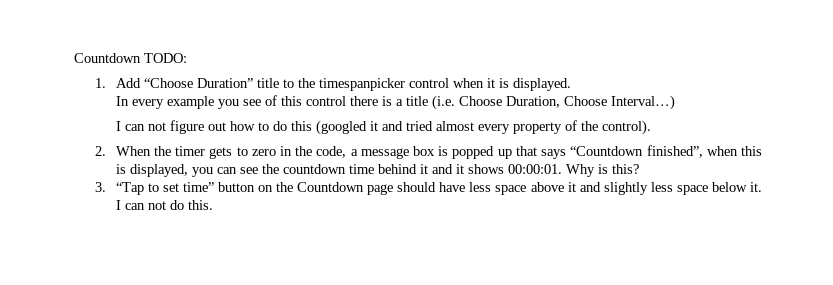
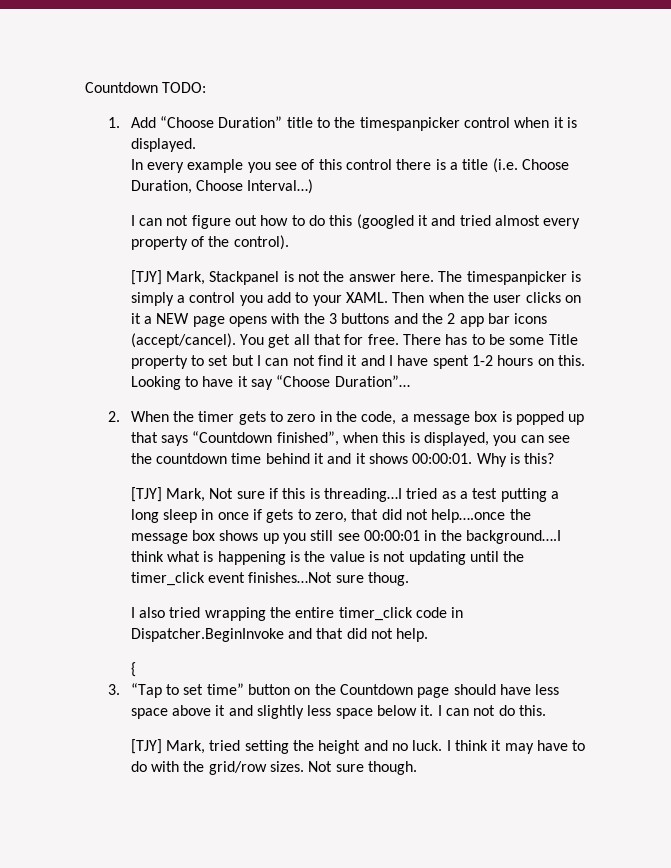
+ [TJY] Mark, Stackpanel is not the answer here. The timespanpicker is simply a control you add to your XAML. Then when the user clicks on it a NEW page opens with the 3 buttons and the 2 app bar icons (accept/cancel). You get all that for free. There has to be some Title property to set but I can not find it and I have spent 1-2 hours on this. Looking to have it say “Choose Duration”…
+ [TJY] Mark, Not sure if this is threading…I tried as a test putting a long sleep in once if gets to zero, that did not help….once the message box shows up you still see 00:00:01 in the background….I think what is happening is the value is not updating until the timer_click event finishes…Not sure thoug.
+ I also tried wrapping the entire timer_click code in Dispatcher.BeginInvoke and that did not help.
+ {
+ [TJY] Mark, tried setting the height and no luck. I think it may have to do with the grid/row sizes. Not sure though.

